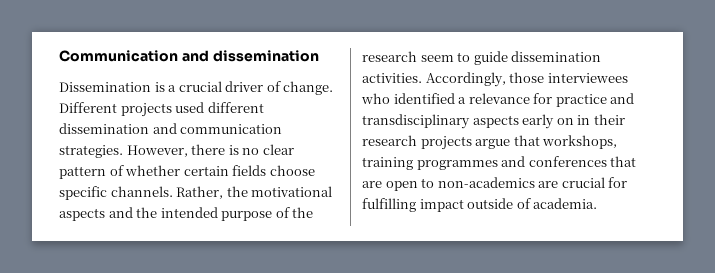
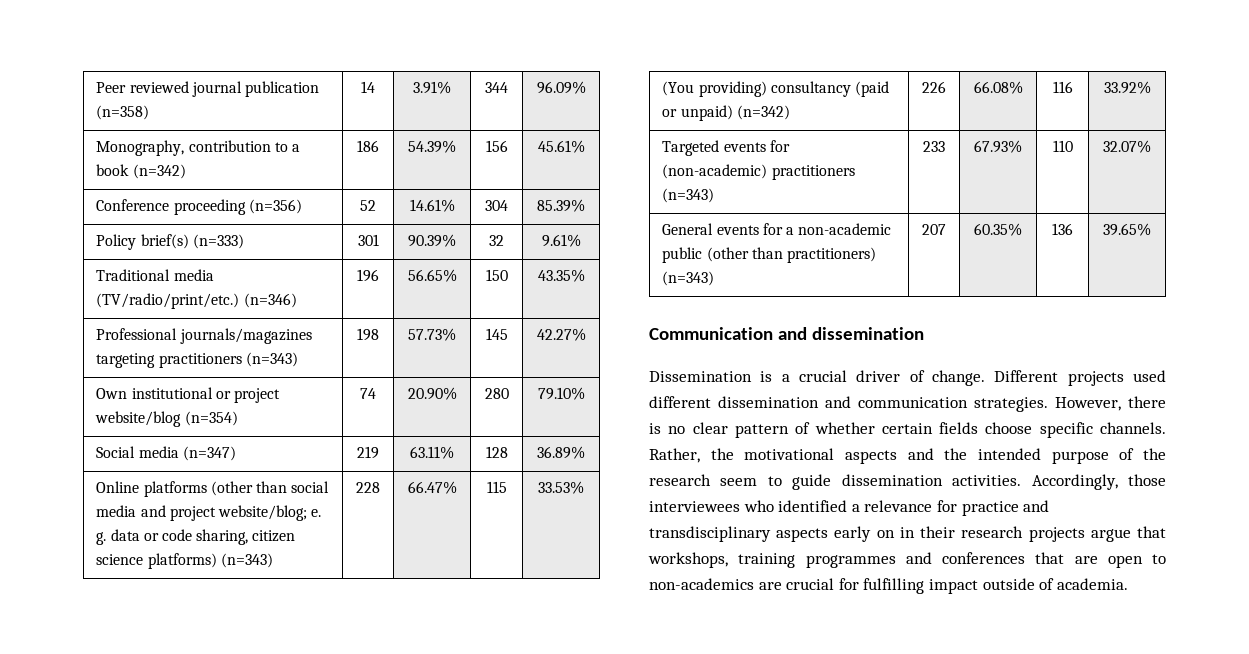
+ Peer reviewed journal publication (n=358) | 14 | 3.91% | 344 | 96.09%
+ Monography, contribution to a book (n=342) | 186 | 54.39% | 156 | 45.61%
+ Conference proceeding (n=356) | 52 | 14.61% | 304 | 85.39%
+ Policy brief(s) (n=333) | 301 | 90.39% | 32 | 9.61%
+ Traditional media (TV/radio/print/etc.) (n=346) | 196 | 56.65% | 150 | 43.35%
+ Professional journals/magazines targeting practitioners (n=343) | 198 | 57.73% | 145 | 42.27%
+ Own institutional or project website/blog (n=354) | 74 | 20.90% | 280 | 79.10%
+ Social media (n=347) | 219 | 63.11% | 128 | 36.89%
+ Online platforms (other than social media and project website/blog; e. g. data or code sharing, citizen science platforms) (n=343) | 228 | 66.47% | 115 | 33.53%
+ (You providing) consultancy (paid or unpaid) (n=342) | 226 | 66.08% | 116 | 33.92%
+ Targeted events for (non-academic) practitioners (n=343) | 233 | 67.93% | 110 | 32.07%
+ General events for a non-academic public (other than practitioners) (n=343) | 207 | 60.35% | 136 | 39.65%

